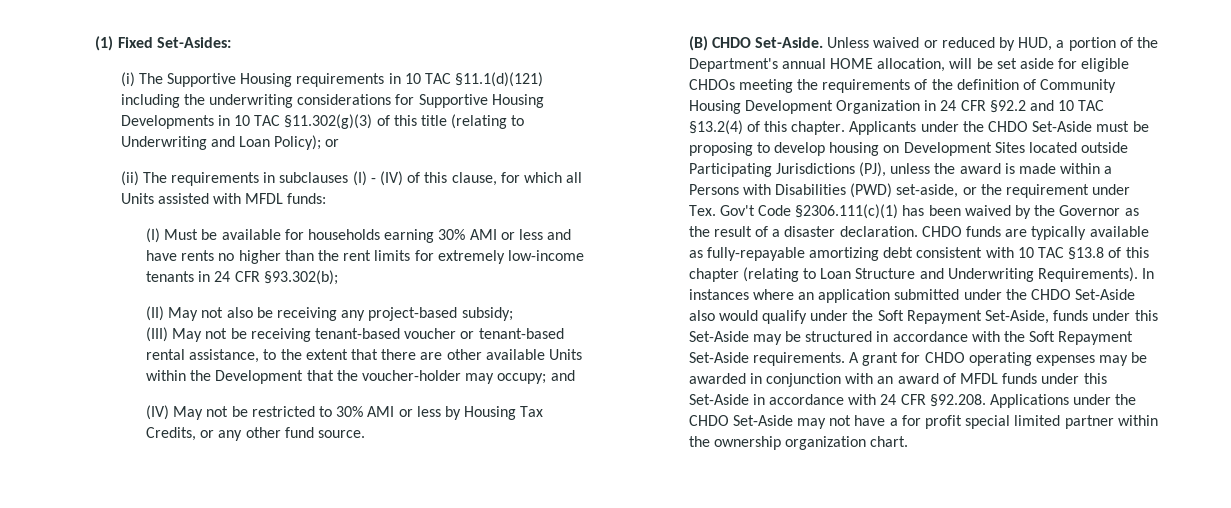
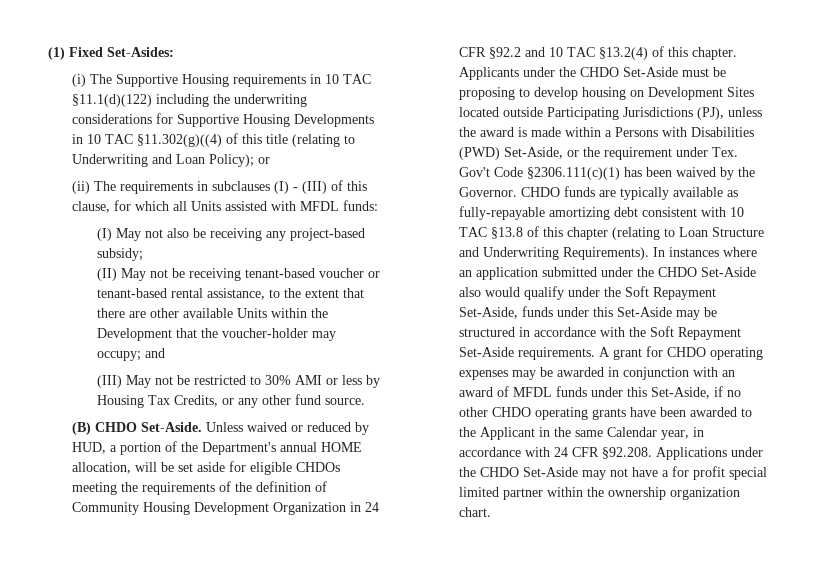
- (i) The Supportive Housing requirements in 10 TAC §11.1(d)(121) including the underwriting considerations for Supportive Housing Developments in 10 TAC §11.302(g)(3) of this title (relating to Underwriting and Loan Policy); or
+ (i) The Supportive Housing requirements in 10 TAC §11.1(d)(122) including the underwriting considerations for Supportive Housing Developments in 10 TAC §11.302(g)((4) of this title (relating to Underwriting and Loan Policy); or
- (ii) The requirements in subclauses (I) - (IV) of this clause, for which all Units assisted with MFDL funds:
+ (ii) The requirements in subclauses (I) - (III) of this clause, for which all Units assisted with MFDL funds:
- (I) Must be available for households earning 30% AMI or less and have rents no higher than the rent limits for extremely low-income tenants in 24 CFR §93.302(b);
- (II) May not also be receiving any project-based subsidy;
+ (I) May not also be receiving any project-based subsidy;
- (III) May not be receiving tenant-based voucher or tenant-based rental assistance, to the extent that there are other available Units within the Development that the voucher-holder may occupy; and
+ (II) May not be receiving tenant-based voucher or tenant-based rental assistance, to the extent that there are other available Units within the Development that the voucher-holder may occupy; and
- (IV) May not be restricted to 30% AMI or less by Housing Tax Credits, or any other fund source.
+ (III) May not be restricted to 30% AMI or less by Housing Tax Credits, or any other fund source.
- Applicants under the CHDO Set-Aside must be proposing to develop housing on Development Sites located outside Participating Jurisdictions (PJ), unless the award is made within a Persons with Disabilities (PWD) set-aside, or the requirement under Tex. Gov't Code §2306.111(c)(1) has been waived by the Governor as the result of a disaster declaration.
+ Applicants under the CHDO Set-Aside must be proposing to develop housing on Development Sites located outside Participating Jurisdictions (PJ), unless the award is made within a Persons with Disabilities (PWD) Set-Aside, or the requirement under Tex. Gov't Code §2306.111(c)(1) has been waived by the Governor.
- A grant for CHDO operating expenses may be awarded in conjunction with an award of MFDL funds under this Set-Aside in accordance with 24 CFR §92.208. Applications under the CHDO Set-Aside may not have a for profit special limited partner within the ownership organization chart.
+ A grant for CHDO operating expenses may be awarded in conjunction with an award of MFDL funds under this Set-Aside, if no other CHDO operating grants have been awarded to the Applicant in the same Calendar year, in accordance with 24 CFR §92.208. Applications under the CHDO Set-Aside may not have a for profit special limited partner within the ownership organization chart.

